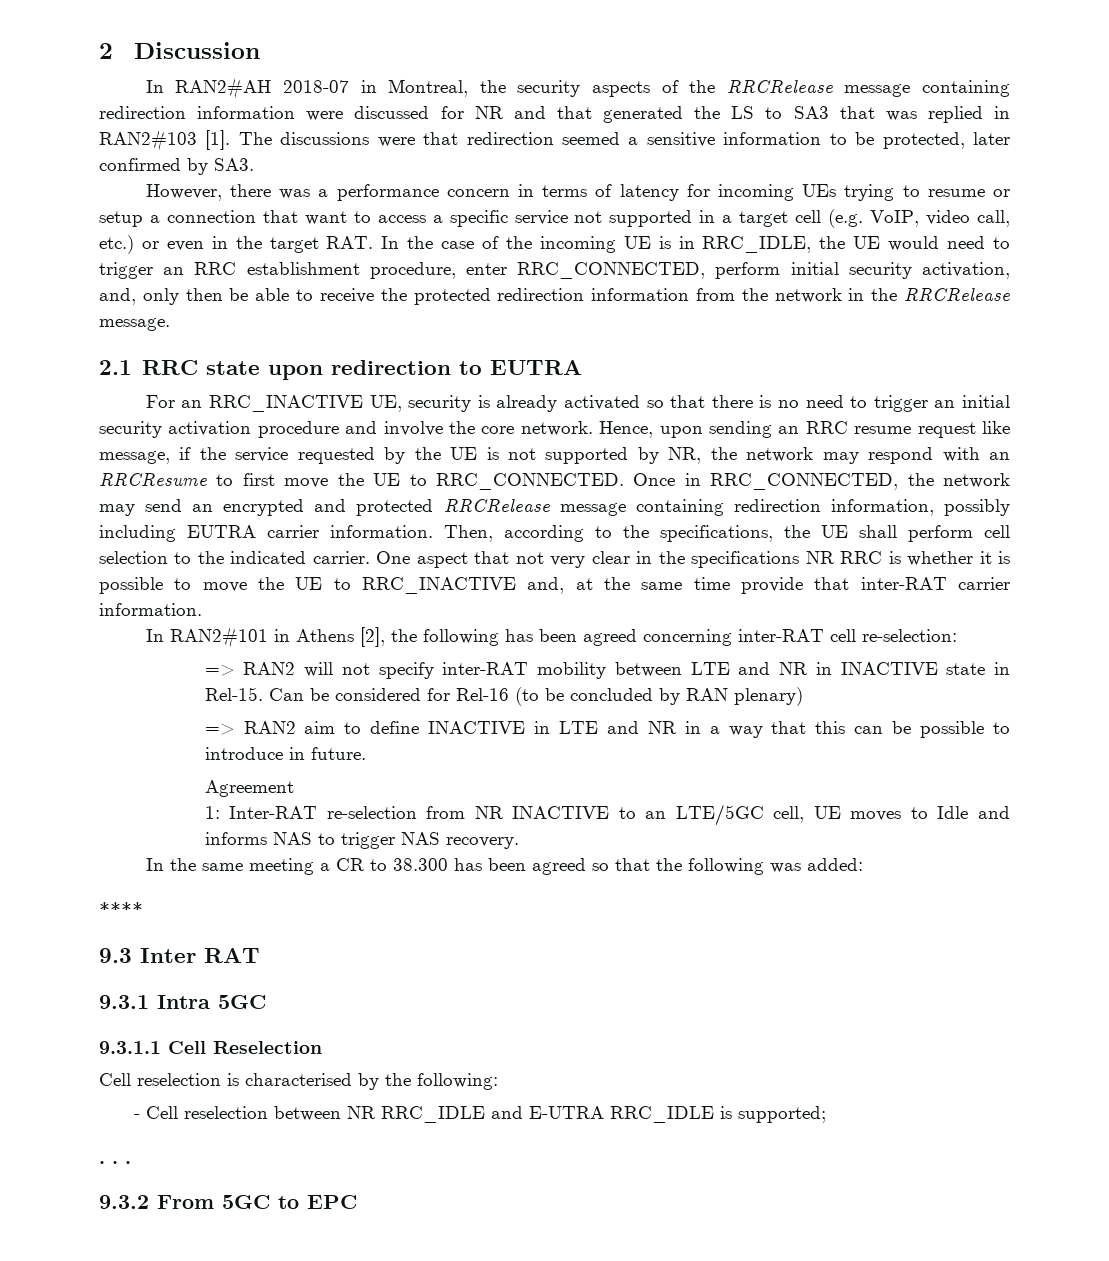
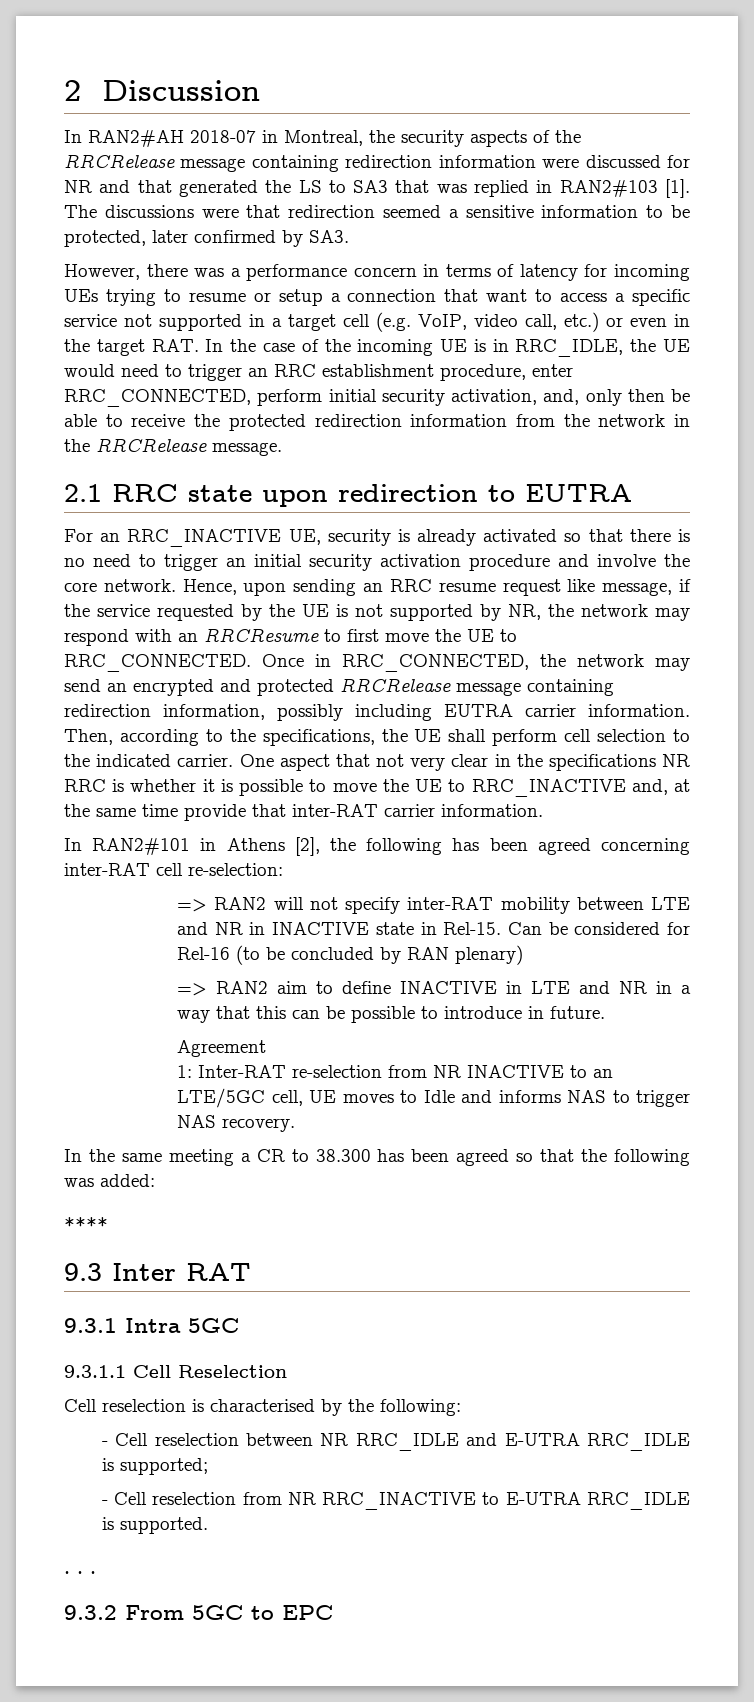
+ - Cell reselection from NR RRC_INACTIVE to E-UTRA RRC_IDLE is supported.

